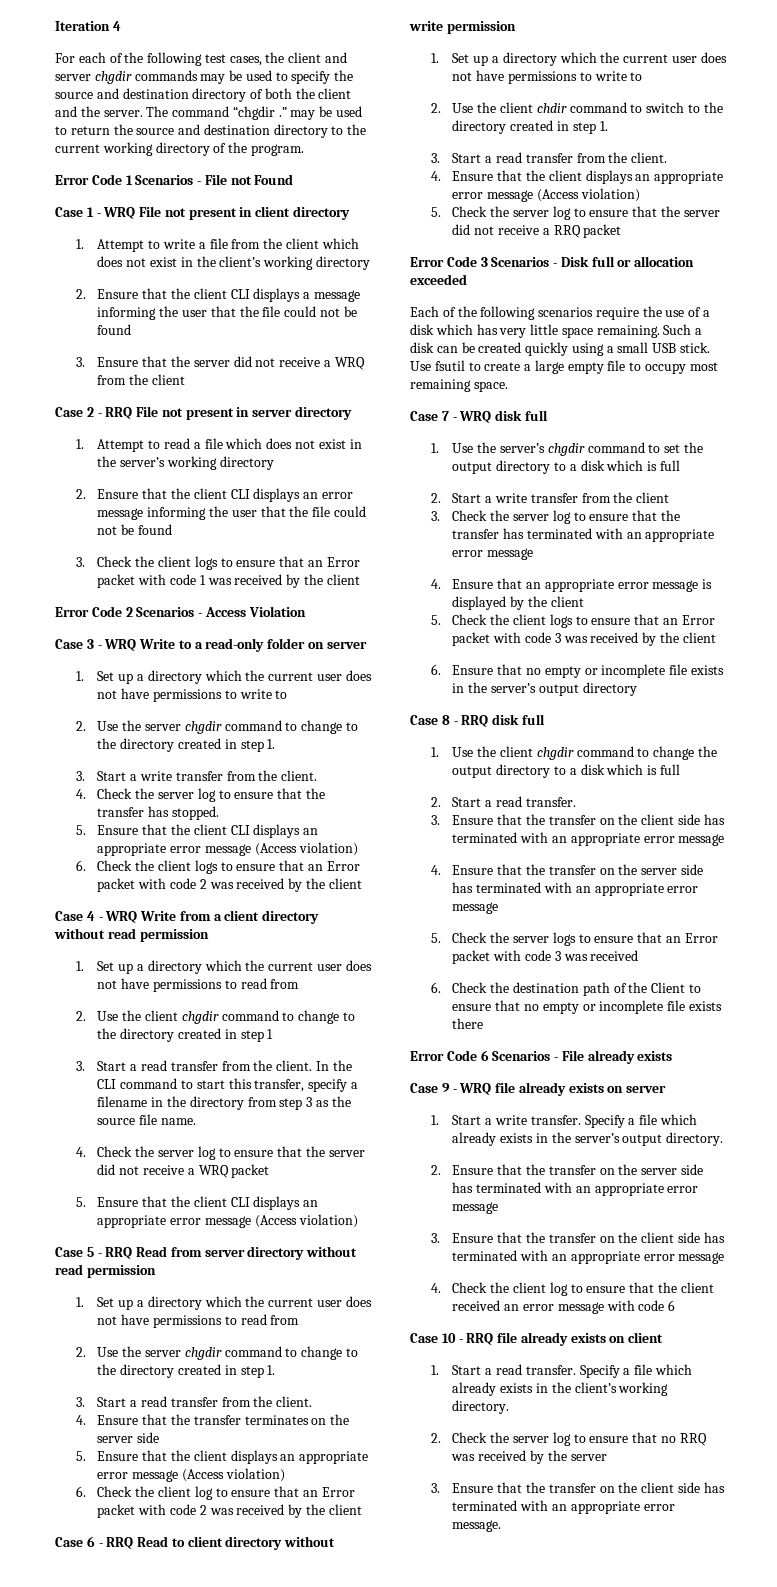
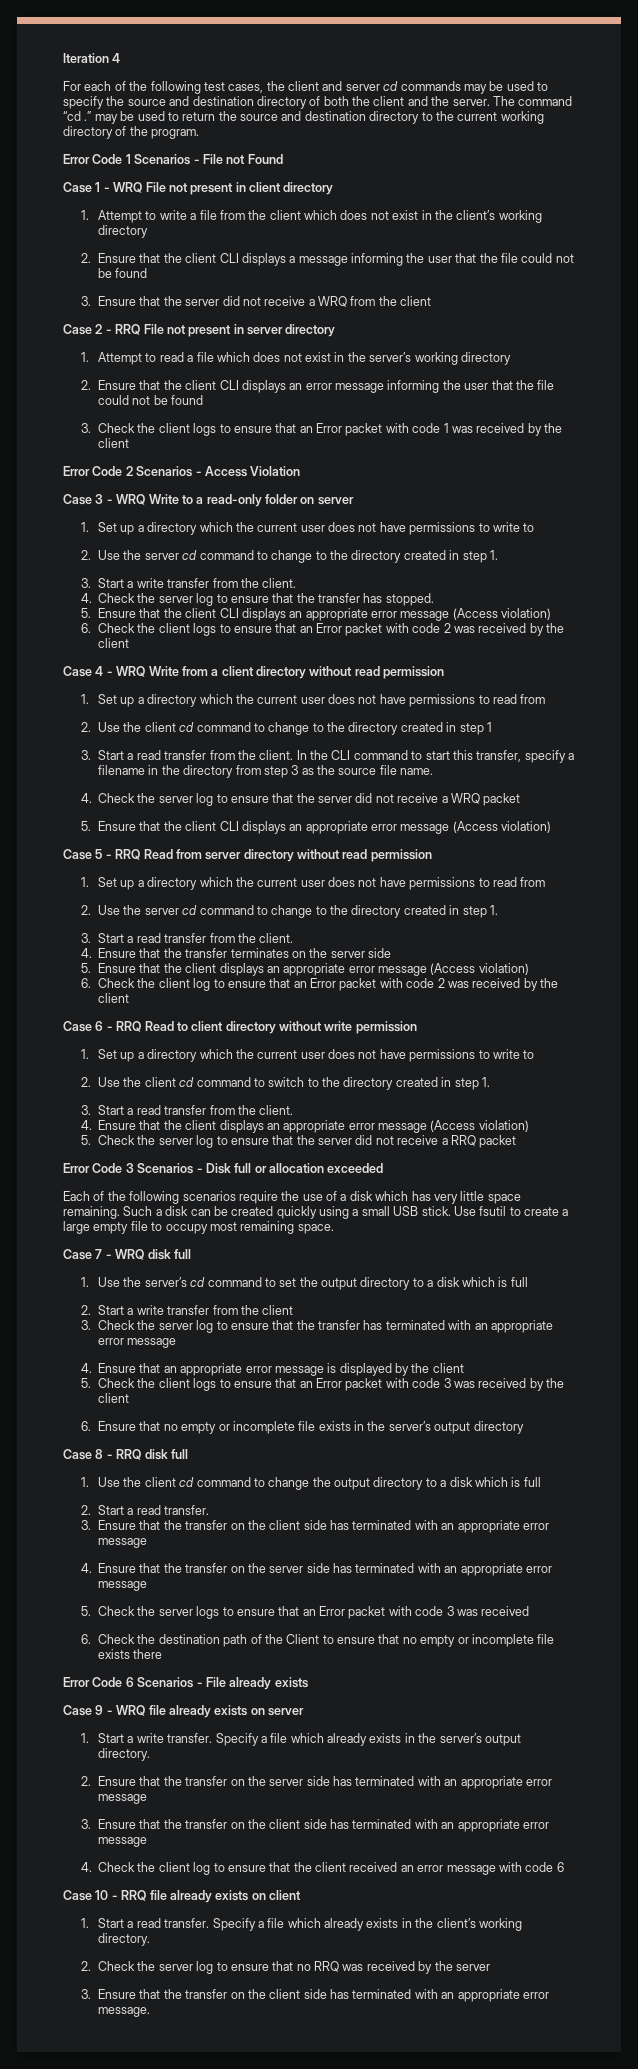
- For each of the following test cases, the client and server chgdir commands may be used to specify the source and destination directory of both the client and the server.
+ For each of the following test cases, the client and server cd commands may be used to specify the source and destination directory of both the client and the server.
- The command “chgdir .” may be used to return the source and destination directory to the current working directory of the program.
+ The command “cd .” may be used to return the source and destination directory to the current working directory of the program.
  Case 3 - WRQ Write to a read-only folder on server
  1. Set up a directory which the current user does not have permissions to write to
- 2. Use the server chgdir command to change to the directory created in step 1.
+ 2. Use the server cd command to change to the directory created in step 1.
- 2. Use the client chgdir command to change to the directory created in step 1
+ 2. Use the client cd command to change to the directory created in step 1
  Case 5 - RRQ Read from server directory without read permission
  1. Set up a directory which the current user does not have permissions to read from
- 2. Use the server chgdir command to change to the directory created in step 1.
+ 2. Use the server cd command to change to the directory created in step 1.
- 2. Use the client chdir command to switch to the directory created in step 1.
+ 2. Use the client cd command to switch to the directory created in step 1.
- 1. Use the server’s chgdir command to set the output directory to a disk which is full
+ 1. Use the server’s cd command to set the output directory to a disk which is full
- 1. Use the client chgdir command to change the output directory to a disk which is full
+ 1. Use the client cd command to change the output directory to a disk which is full

